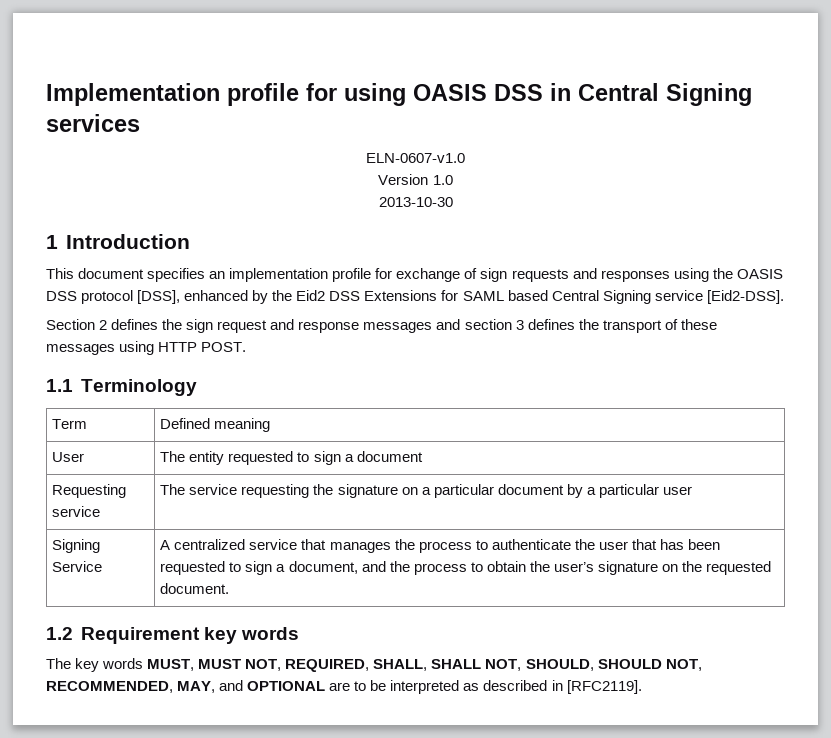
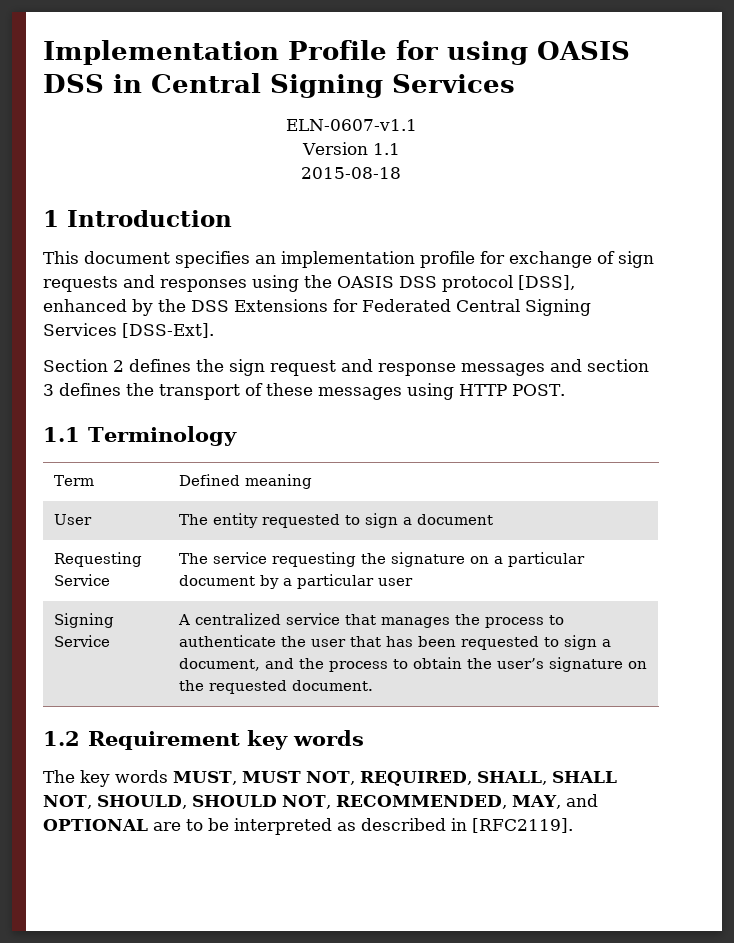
- Implementation profile for using OASIS DSS in Central Signing services
- ELN-0607-v1.0
+ Implementation Profile for using OASIS DSS in Central Signing Services
+ ELN-0607-v1.1
- Version 1.0
- 2013-10-30
+ Version 1.1
+ 2015-08-18
- This document specifies an implementation profile for exchange of sign requests and responses using the OASIS DSS protocol [DSS], enhanced by the Eid2 DSS Extensions for SAML based Central Signing service [Eid2-DSS].
+ This document specifies an implementation profile for exchange of sign requests and responses using the OASIS DSS protocol [DSS], enhanced by the DSS Extensions for Federated Central Signing Services [DSS-Ext].
- Requesting service | The service requesting the signature on a particular document by a particular user
+ Requesting Service | The service requesting the signature on a particular document by a particular user

